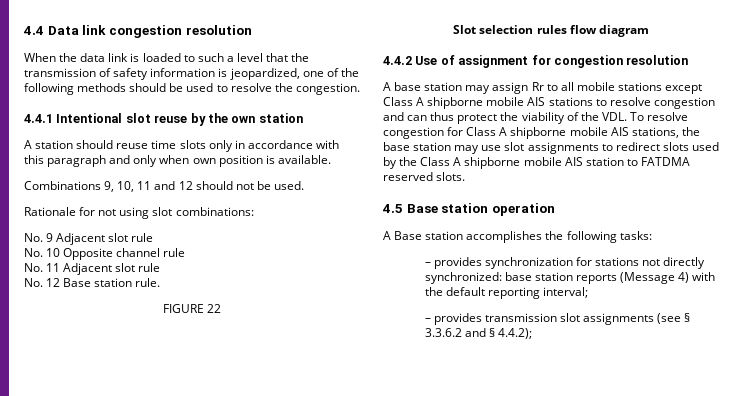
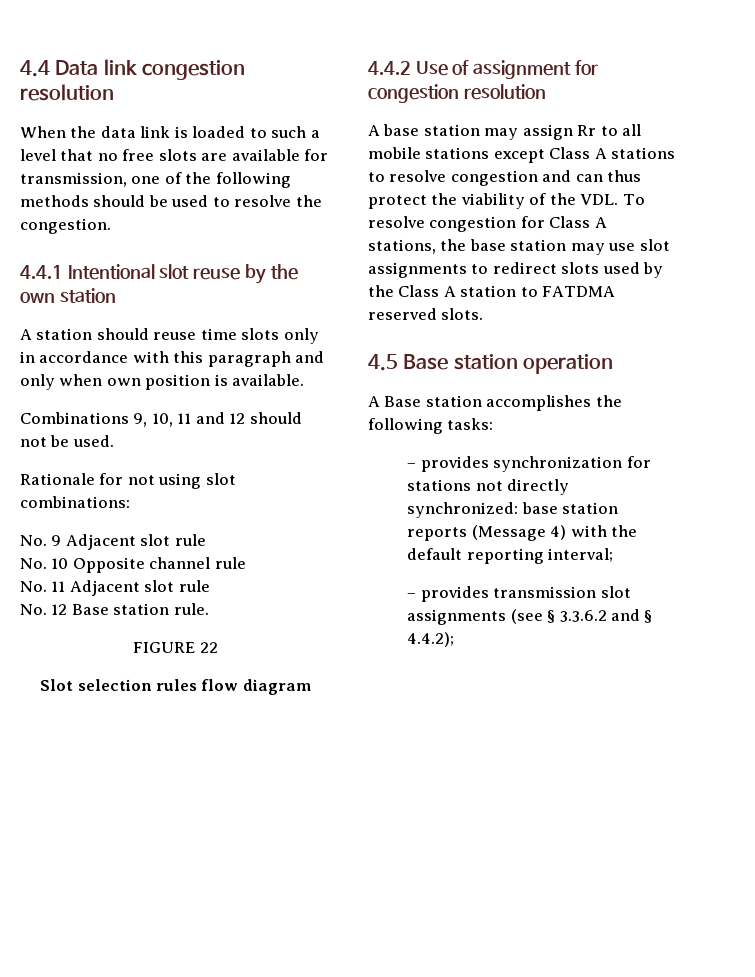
- When the data link is loaded to such a level that the transmission of safety information is jeopardized, one of the following methods should be used to resolve the congestion.
+ When the data link is loaded to such a level that no free slots are available for transmission, one of the following methods should be used to resolve the congestion.
- A base station may assign Rr to all mobile stations except Class A shipborne mobile AIS stations to resolve congestion and can thus protect the viability of the VDL. To resolve congestion for Class A shipborne mobile AIS stations, the base station may use slot assignments to redirect slots used by the Class A shipborne mobile AIS station to FATDMA reserved slots.
+ A base station may assign Rr to all mobile stations except Class A stations to resolve congestion and can thus protect the viability of the VDL. To resolve congestion for Class A stations, the base station may use slot assignments to redirect slots used by the Class A station to FATDMA reserved slots.

